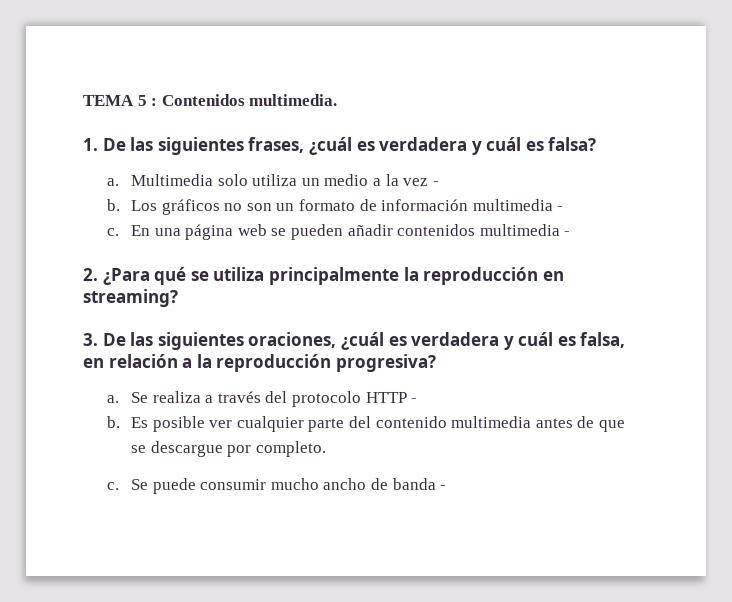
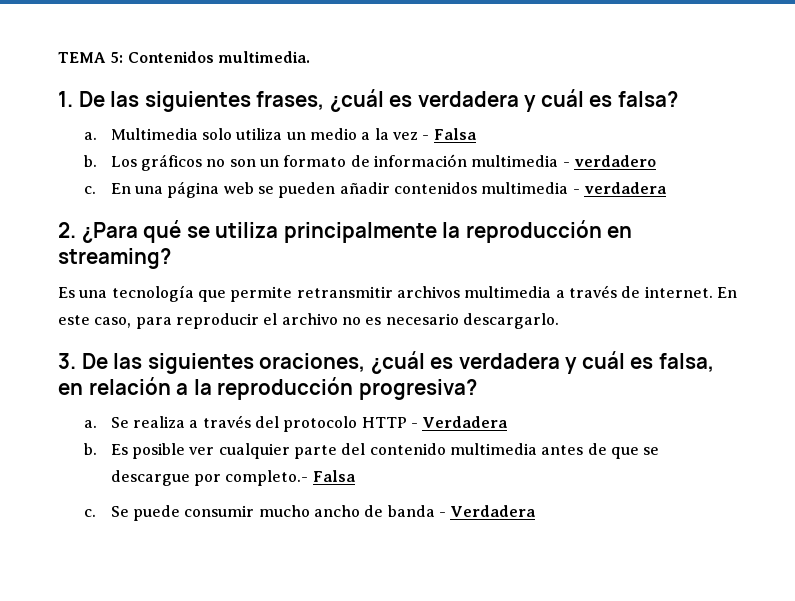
- TEMA 5 : Contenidos multimedia.
+ TEMA 5: Contenidos multimedia.
- Multimedia solo utiliza un medio a la vez -
+ Multimedia solo utiliza un medio a la vez - Falsa
- Los gráficos no son un formato de información multimedia -
+ Los gráficos no son un formato de información multimedia - verdadero
- En una página web se pueden añadir contenidos multimedia -
+ En una página web se pueden añadir contenidos multimedia - verdadera
+ Es una tecnología que permite retransmitir archivos multimedia a través de internet. En este caso, para reproducir el archivo no es necesario descargarlo.
- Se realiza a través del protocolo HTTP -
+ Se realiza a través del protocolo HTTP - Verdadera
- Es posible ver cualquier parte del contenido multimedia antes de que se descargue por completo.
+ Es posible ver cualquier parte del contenido multimedia antes de que se descargue por completo.- Falsa
- Se puede consumir mucho ancho de banda -
+ Se puede consumir mucho ancho de banda - Verdadera

